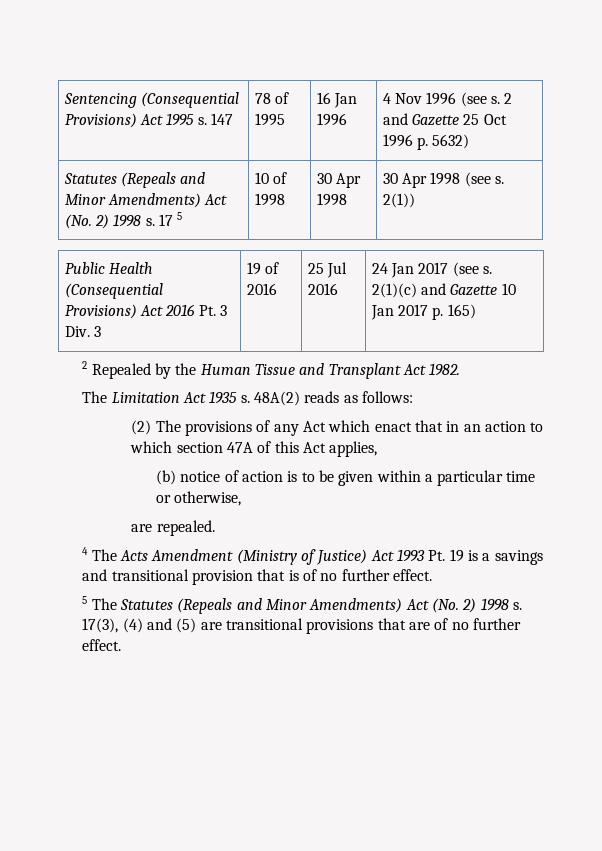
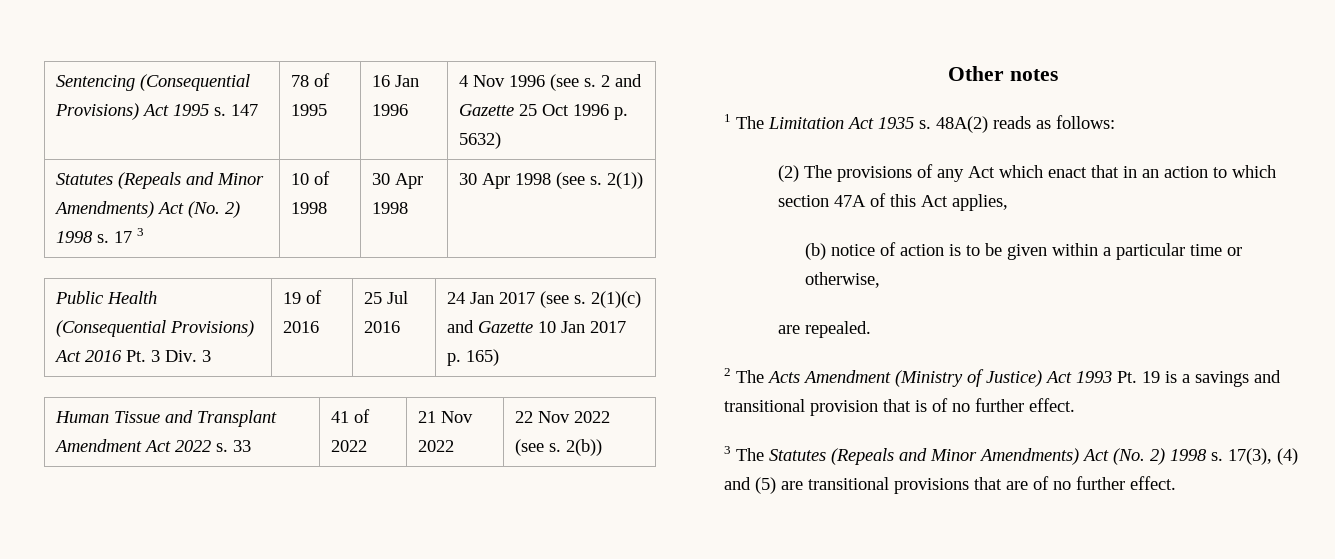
- Statutes (Repeals and Minor Amendments) Act (No. 2) 1998 s. 17 5 | 10 of 1998 | 30 Apr 1998 | 30 Apr 1998 (see s. 2(1))
+ Statutes (Repeals and Minor Amendments) Act (No. 2) 1998 s. 17 3 | 10 of 1998 | 30 Apr 1998 | 30 Apr 1998 (see s. 2(1))
- 2 Repealed by the Human Tissue and Transplant Act 1982.
- The Limitation Act 1935 s.
+ Human Tissue and Transplant Amendment Act 2022 s. 33 | 41 of 2022 | 21 Nov 2022 | 22 Nov 2022 (see s. 2(b))
+ Other notes
+ 1 The Limitation Act 1935 s.
- 4 The Acts Amendment (Ministry of Justice) Act 1993 Pt. 19 is a savings and transitional provision that is of no further effect.
+ 2 The Acts Amendment (Ministry of Justice) Act 1993 Pt. 19 is a savings and transitional provision that is of no further effect.
- 5 The Statutes (Repeals and Minor Amendments) Act (No. 2) 1998 s.
+ 3 The Statutes (Repeals and Minor Amendments) Act (No. 2) 1998 s.

